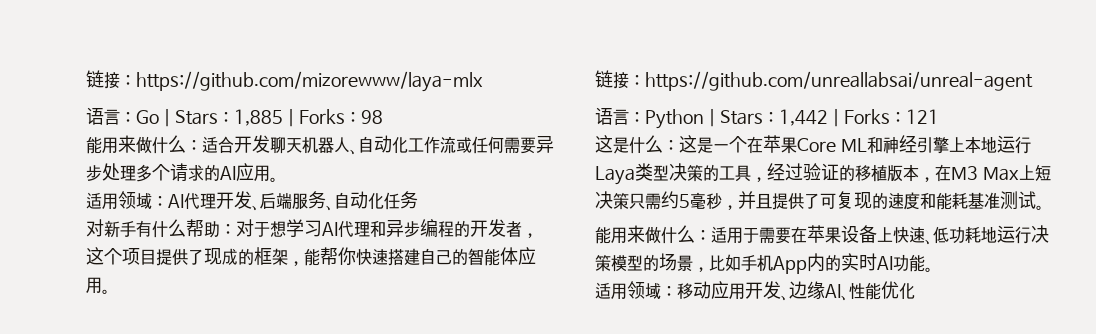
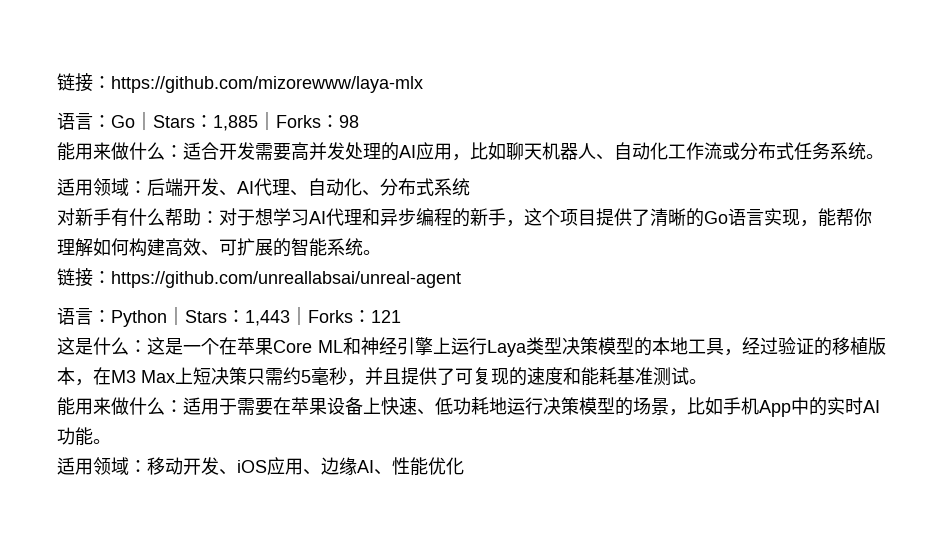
- 能用来做什么：适合开发聊天机器人、自动化工作流或任何需要异步处理多个请求的AI应用。
- 适用领域：AI代理开发、后端服务、自动化任务
+ 能用来做什么：适合开发需要高并发处理的AI应用，比如聊天机器人、自动化工作流或分布式任务系统。
+ 适用领域：后端开发、AI代理、自动化、分布式系统
- 对新手有什么帮助：对于想学习AI代理和异步编程的开发者，这个项目提供了现成的框架，能帮你快速搭建自己的智能体应用。
+ 对新手有什么帮助：对于想学习AI代理和异步编程的新手，这个项目提供了清晰的Go语言实现，能帮你理解如何构建高效、可扩展的智能系统。
- 语言：Python｜Stars：1,442｜Forks：121
+ 语言：Python｜Stars：1,443｜Forks：121
- 这是什么：这是一个在苹果Core ML和神经引擎上本地运行Laya类型决策的工具，经过验证的移植版本，在M3 Max上短决策只需约5毫秒，并且提供了可复现的速度和能耗基准测试。
+ 这是什么：这是一个在苹果Core ML和神经引擎上运行Laya类型决策模型的本地工具，经过验证的移植版本，在M3 Max上短决策只需约5毫秒，并且提供了可复现的速度和能耗基准测试。
- 能用来做什么：适用于需要在苹果设备上快速、低功耗地运行决策模型的场景，比如手机App内的实时AI功能。
+ 能用来做什么：适用于需要在苹果设备上快速、低功耗地运行决策模型的场景，比如手机App中的实时AI功能。
- 适用领域：移动应用开发、边缘AI、性能优化
+ 适用领域：移动开发、iOS应用、边缘AI、性能优化

